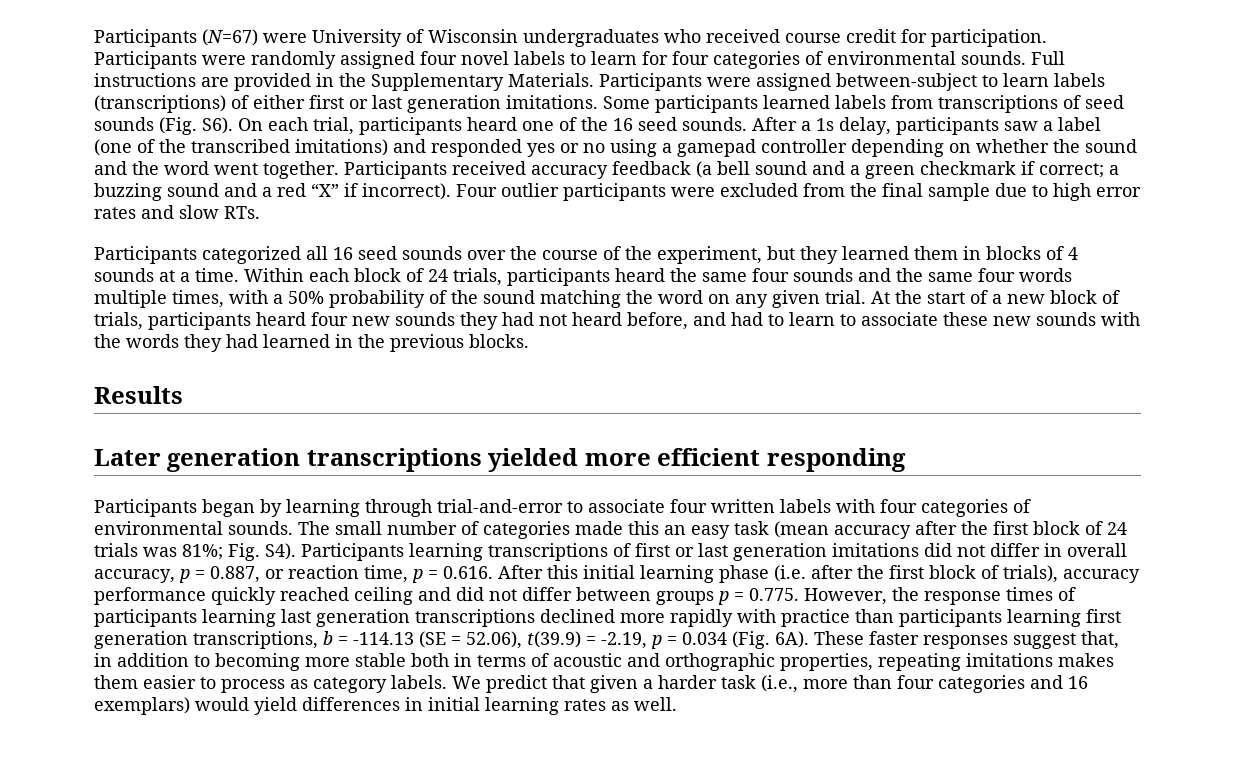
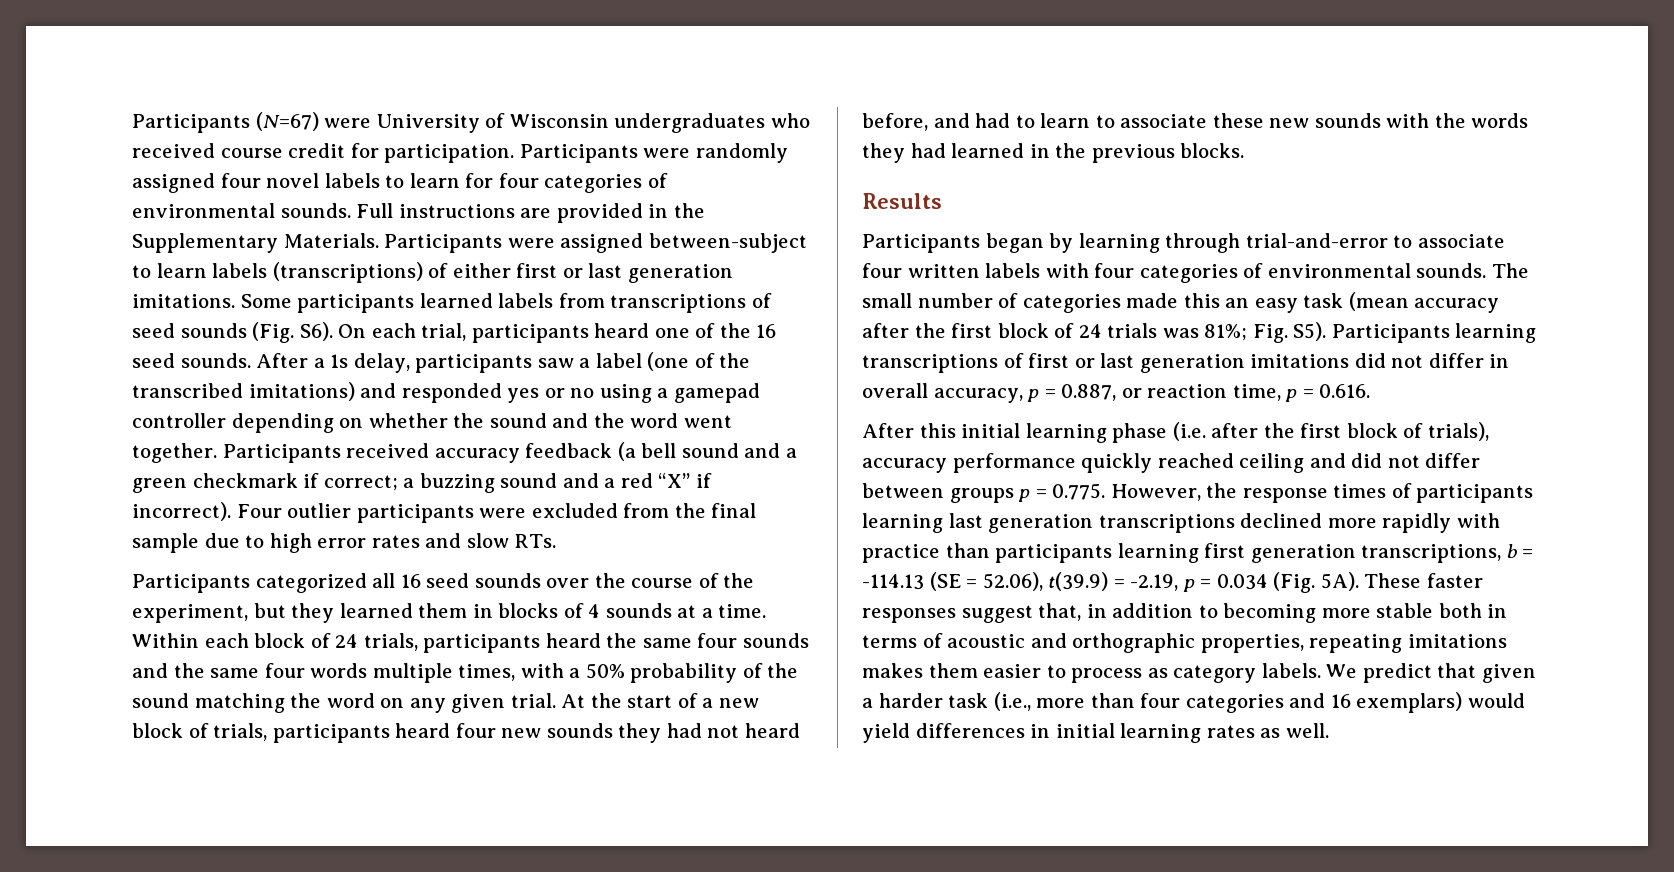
- Later generation transcriptions yielded more efficient responding
- Fig. S4). Participants learning transcriptions of first or last generation imitations did not differ in overall accuracy, p = 0.887, or reaction time, p = 0.616. After this initial learning phase (i.e. after the first block of trials), accuracy performance quickly reached ceiling and did not differ between groups p = 0.775. However, the response times of participants learning last generation transcriptions declined more rapidly with practice than participants learning first generation transcriptions, b = -114.13 (SE = 52.06), t(39.9) = -2.19, p = 0.034 (Fig. 6A).
+ Fig. S5). Participants learning transcriptions of first or last generation imitations did not differ in overall accuracy, p = 0.887, or reaction time, p = 0.616.
+ After this initial learning phase (i.e. after the first block of trials), accuracy performance quickly reached ceiling and did not differ between groups p = 0.775. However, the response times of participants learning last generation transcriptions declined more rapidly with practice than participants learning first generation transcriptions, b = -114.13 (SE = 52.06), t(39.9) = -2.19, p = 0.034 (Fig. 5A).

